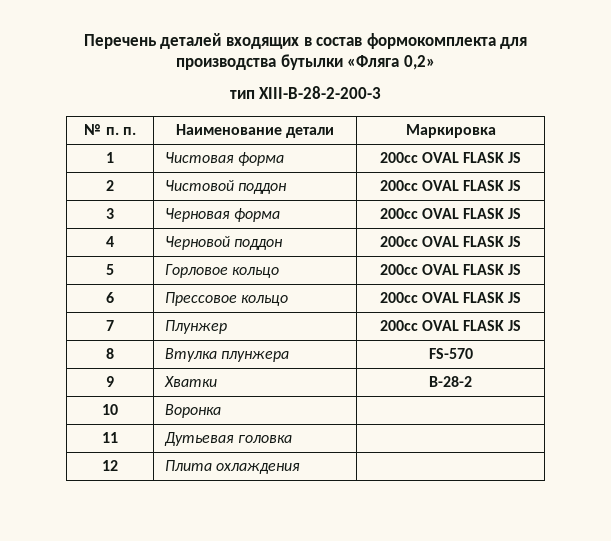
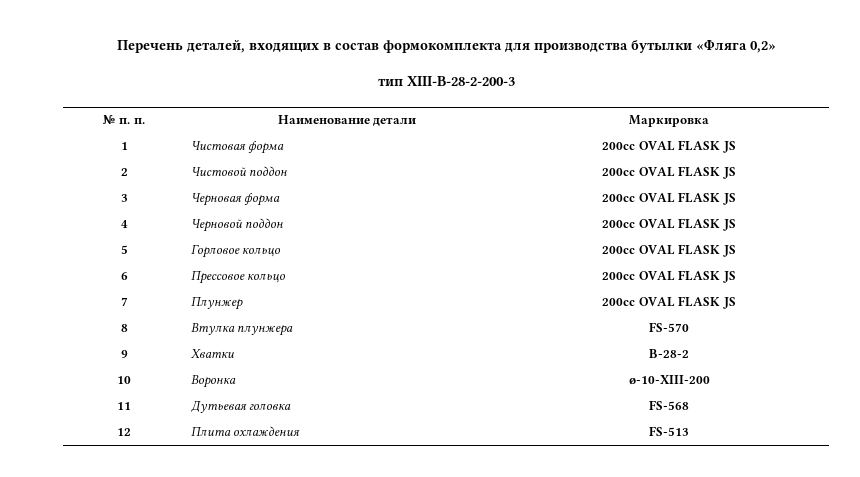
- Перечень деталей входящих в состав формокомплекта для производства бутылки «Фляга 0,2»
+ Перечень деталей, входящих в состав формокомплекта для производства бутылки «Фляга 0,2»
- 10 | Воронка |
+ 10 | Воронка | ø-10-XIII-200
- 11 | Дутьевая головка |
+ 11 | Дутьевая головка | FS-568
- 12 | Плита охлаждения |
+ 12 | Плита охлаждения | FS-513

